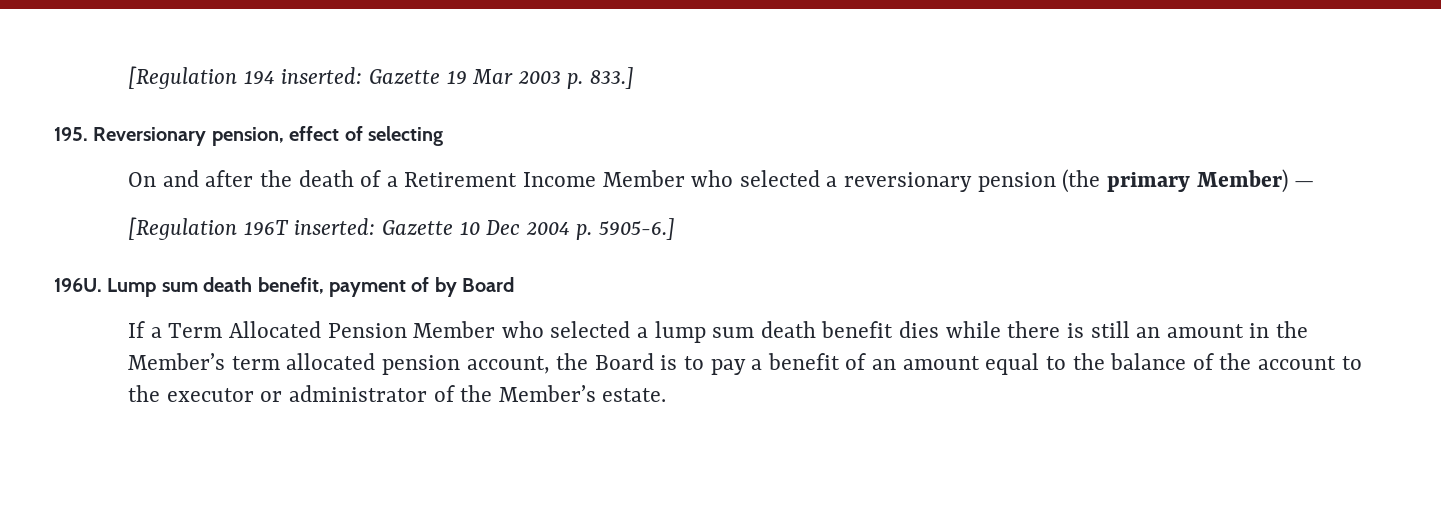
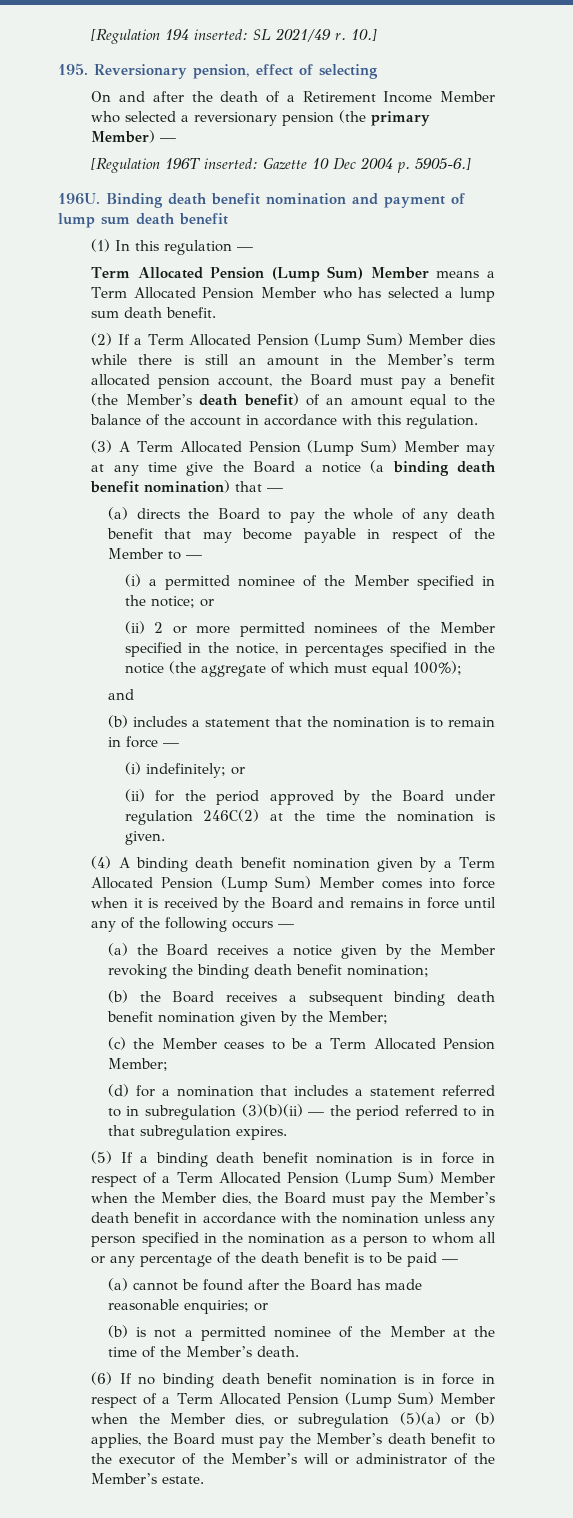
- [Regulation 194 inserted: Gazette 19 Mar 2003 p. 833.]
+ [Regulation 194 inserted: SL 2021/49 r. 10.]
- Lump sum death benefit, payment of by Board
- If a Term Allocated Pension Member who selected a lump sum death benefit dies while there is still an amount in the Member’s term allocated pension account, the Board is to pay a benefit of an amount equal to the balance of the account to the executor or administrator of the Member’s estate.
+ Binding death benefit nomination and payment of lump sum death benefit
+ (1) In this regulation —
+ Term Allocated Pension (Lump Sum) Member means a Term Allocated Pension Member who has selected a lump sum death benefit.
+ (2) If a Term Allocated Pension (Lump Sum) Member dies while there is still an amount in the Member’s term allocated pension account, the Board must pay a benefit (the Member’s death benefit) of an amount equal to the balance of the account in accordance with this regulation.
+ (3) A Term Allocated Pension (Lump Sum) Member may at any time give the Board a notice (a binding death benefit nomination) that —
+ (a) directs the Board to pay the whole of any death benefit that may become payable in respect of the Member to —
+ (i) a permitted nominee of the Member specified in the notice; or
+ (ii) 2 or more permitted nominees of the Member specified in the notice, in percentages specified in the notice (the aggregate of which must equal 100%);
+ and
+ (b) includes a statement that the nomination is to remain in force —
+ (i) indefinitely; or
+ (ii) for the period approved by the Board under regulation 246C(2) at the time the nomination is given.
+ (4) A binding death benefit nomination given by a Term Allocated Pension (Lump Sum) Member comes into force when it is received by the Board and remains in force until any of the following occurs —
+ (a) the Board receives a notice given by the Member revoking the binding death benefit nomination;
+ (b) the Board receives a subsequent binding death benefit nomination given by the Member;
+ (c) the Member ceases to be a Term Allocated Pension Member;
+ (d) for a nomination that includes a statement referred to in subregulation (3)(b)(ii) — the period referred to in that subregulation expires.
+ (5) If a binding death benefit nomination is in force in respect of a Term Allocated Pension (Lump Sum) Member when the Member dies, the Board must pay the Member’s death benefit in accordance with the nomination unless any person specified in the nomination as a person to whom all or any percentage of the death benefit is to be paid —
+ (a) cannot be found after the Board has made reasonable enquiries; or
+ (b) is not a permitted nominee of the Member at the time of the Member’s death.
+ (6) If no binding death benefit nomination is in force in respect of a Term Allocated Pension (Lump Sum) Member when the Member dies, or subregulation (5)(a) or (b) applies, the Board must pay the Member’s death benefit to the executor of the Member’s will or administrator of the Member’s estate.

